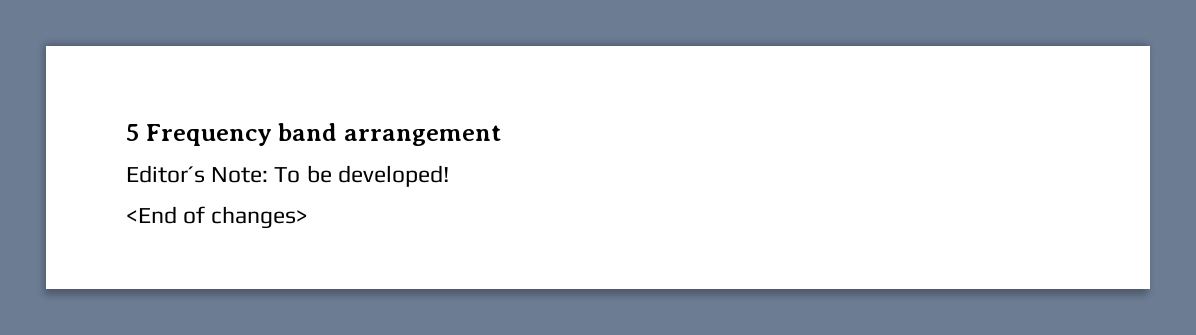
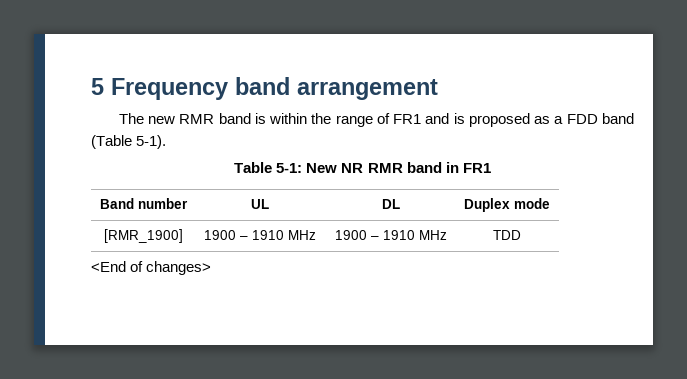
- Editor´s Note: To be developed!
+ The new RMR band is within the range of FR1 and is proposed as a FDD band (Table 5-1).
+ Table 5-1: New NR RMR band in FR1
+ Band number | UL | DL | Duplex mode
+ [RMR_1900] | 1900 – 1910 MHz | 1900 – 1910 MHz | TDD

